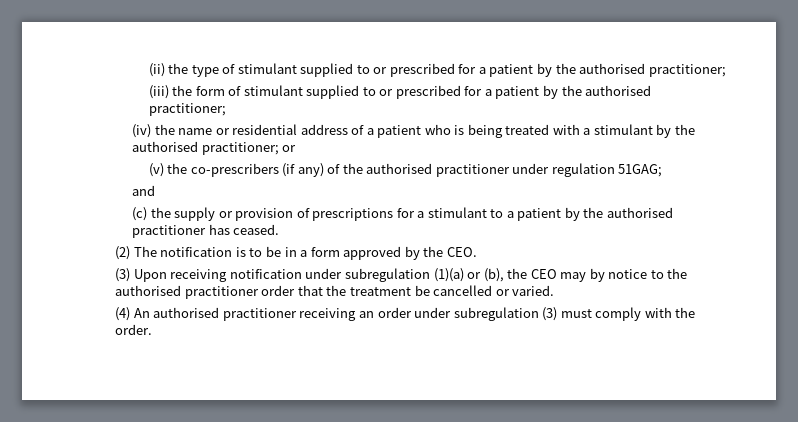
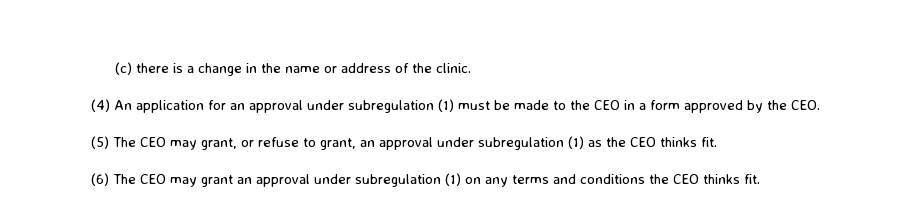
- (ii) the type of stimulant supplied to or prescribed for a patient by the authorised practitioner;
- (iii) the form of stimulant supplied to or prescribed for a patient by the authorised practitioner;
- (iv) the name or residential address of a patient who is being treated with a stimulant by the authorised practitioner; or
- (v) the co-prescribers (if any) of the authorised practitioner under regulation 51GAG;
- and
- (c) the supply or provision of prescriptions for a stimulant to a patient by the authorised practitioner has ceased.
- (2) The notification is to be in a form approved by the CEO.
+ (c) there is a change in the name or address of the clinic.
+ (4) An application for an approval under subregulation (1) must be made to the CEO in a form approved by the CEO.
- (3) Upon receiving notification under subregulation (1)(a) or (b), the CEO may by notice to the authorised practitioner order that the treatment be cancelled or varied.
- (4) An authorised practitioner receiving an order under subregulation (3) must comply with the order.
+ (5) The CEO may grant, or refuse to grant, an approval under subregulation (1) as the CEO thinks fit.
+ (6) The CEO may grant an approval under subregulation (1) on any terms and conditions the CEO thinks fit.

